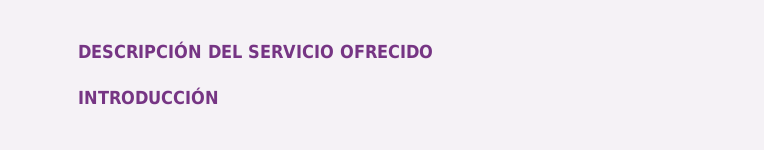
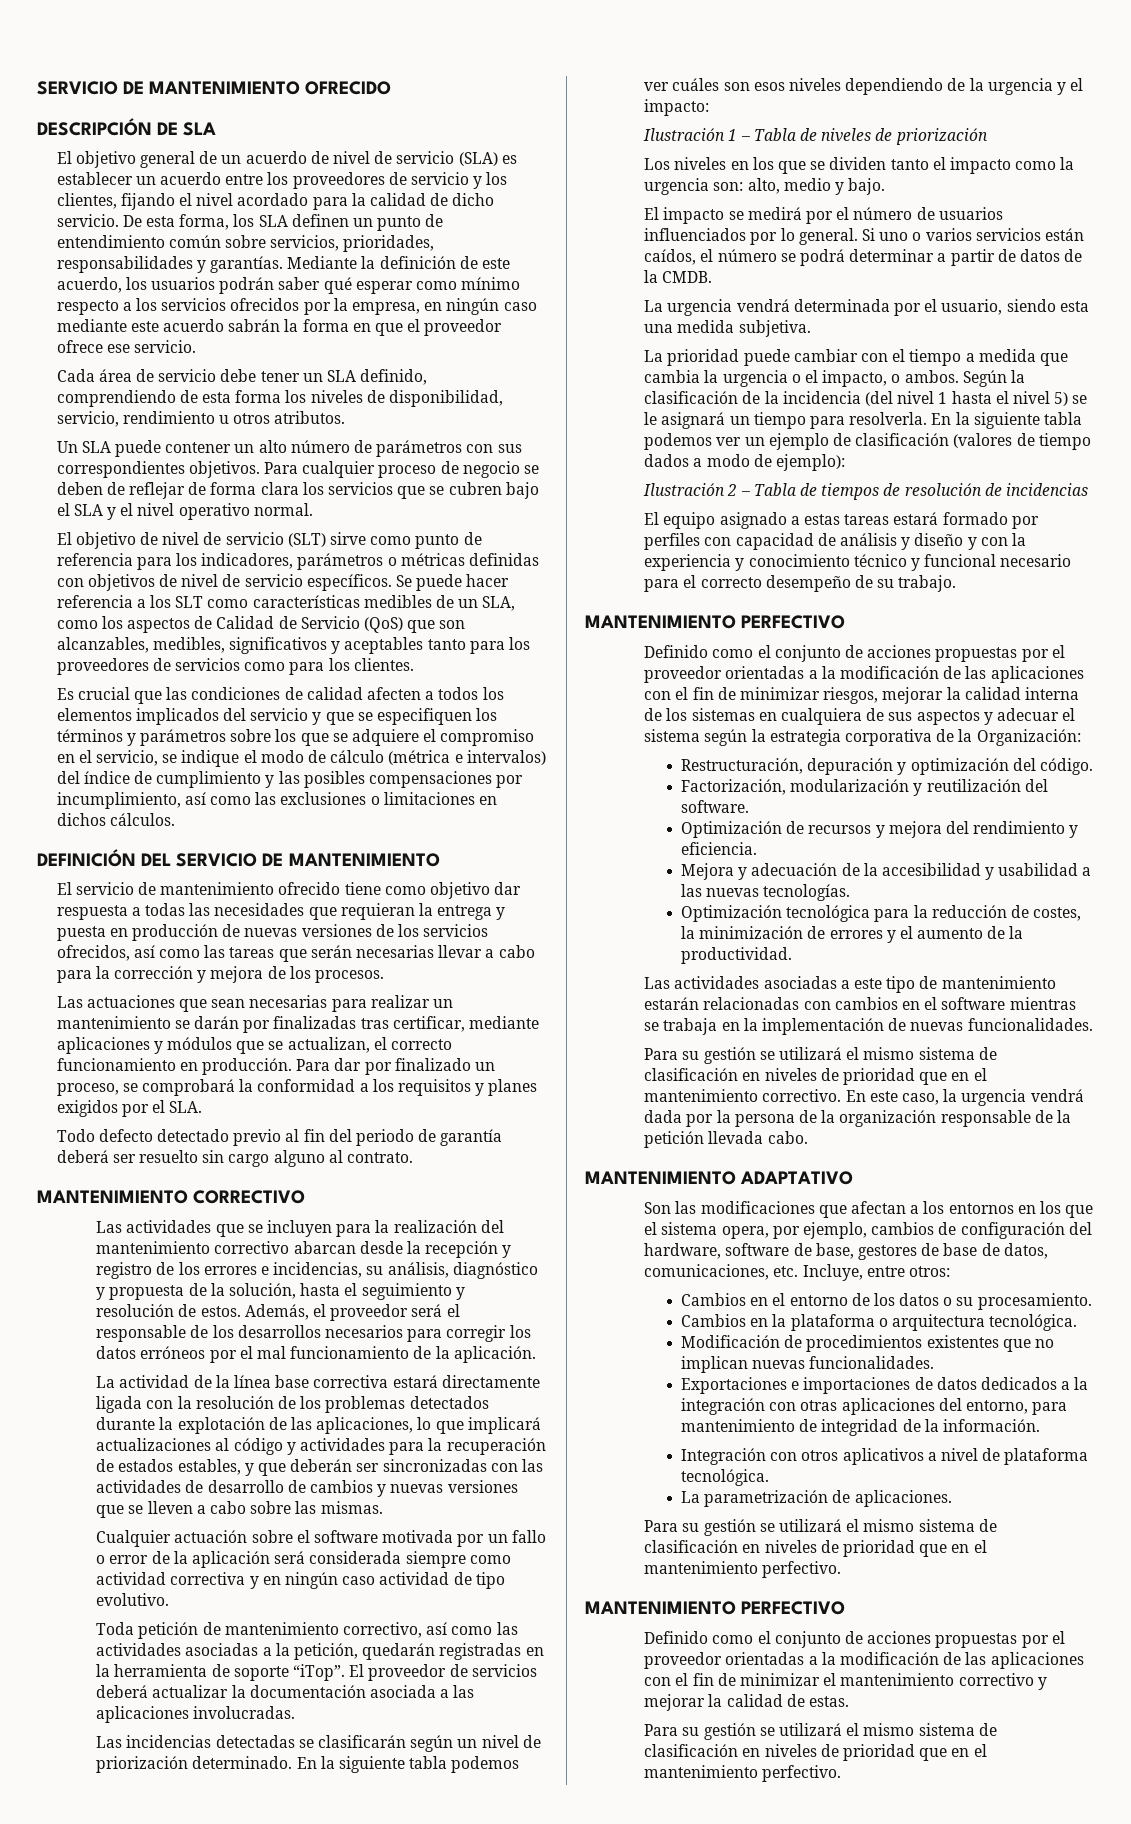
- DESCRIPCIÓN DEL SERVICIO OFRECIDO
- INTRODUCCIÓN
+ SERVICIO DE MANTENIMIENTO OFRECIDO
+ DESCRIPCIÓN DE SLA
+ El objetivo general de un acuerdo de nivel de servicio (SLA) es establecer un acuerdo entre los proveedores de servicio y los clientes, fijando el nivel acordado para la calidad de dicho servicio. De esta forma, los SLA definen un punto de entendimiento común sobre servicios, prioridades, responsabilidades y garantías. Mediante la definición de este acuerdo, los usuarios podrán saber qué esperar como mínimo respecto a los servicios ofrecidos por la empresa, en ningún caso mediante este acuerdo sabrán la forma en que el proveedor ofrece ese servicio.
+ Cada área de servicio debe tener un SLA definido, comprendiendo de esta forma los niveles de disponibilidad, servicio, rendimiento u otros atributos.
+ Un SLA puede contener un alto número de parámetros con sus correspondientes objetivos. Para cualquier proceso de negocio se deben de reflejar de forma clara los servicios que se cubren bajo el SLA y el nivel operativo normal.
+ El objetivo de nivel de servicio (SLT) sirve como punto de referencia para los indicadores, parámetros o métricas definidas con objetivos de nivel de servicio específicos. Se puede hacer referencia a los SLT como características medibles de un SLA, como los aspectos de Calidad de Servicio (QoS) que son alcanzables, medibles, significativos y aceptables tanto para los proveedores de servicios como para los clientes.
+ Es crucial que las condiciones de calidad afecten a todos los elementos implicados del servicio y que se especifiquen los términos y parámetros sobre los que se adquiere el compromiso en el servicio, se indique el modo de cálculo (métrica e intervalos) del índice de cumplimiento y las posibles compensaciones por incumplimiento, así como las exclusiones o limitaciones en dichos cálculos.
+ DEFINICIÓN DEL SERVICIO DE MANTENIMIENTO
+ El servicio de mantenimiento ofrecido tiene como objetivo dar respuesta a todas las necesidades que requieran la entrega y puesta en producción de nuevas versiones de los servicios ofrecidos, así como las tareas que serán necesarias llevar a cabo para la corrección y mejora de los procesos.
+ Las actuaciones que sean necesarias para realizar un mantenimiento se darán por finalizadas tras certificar, mediante aplicaciones y módulos que se actualizan, el correcto funcionamiento en producción. Para dar por finalizado un proceso, se comprobará la conformidad a los requisitos y planes exigidos por el SLA.
+ Todo defecto detectado previo al fin del periodo de garantía deberá ser resuelto sin cargo alguno al contrato.
+ MANTENIMIENTO CORRECTIVO
+ Las actividades que se incluyen para la realización del mantenimiento correctivo abarcan desde la recepción y registro de los errores e incidencias, su análisis, diagnóstico y propuesta de la solución, hasta el seguimiento y resolución de estos. Además, el proveedor será el responsable de los desarrollos necesarios para corregir los datos erróneos por el mal funcionamiento de la aplicación.
+ La actividad de la línea base correctiva estará directamente ligada con la resolución de los problemas detectados durante la explotación de las aplicaciones, lo que implicará actualizaciones al código y actividades para la recuperación de estados estables, y que deberán ser sincronizadas con las actividades de desarrollo de cambios y nuevas versiones que se lleven a cabo sobre las mismas.
+ Cualquier actuación sobre el software motivada por un fallo o error de la aplicación será considerada siempre como actividad correctiva y en ningún caso actividad de tipo evolutivo.
+ Toda petición de mantenimiento correctivo, así como las actividades asociadas a la petición, quedarán registradas en la herramienta de soporte “iTop”. El proveedor de servicios deberá actualizar la documentación asociada a las aplicaciones involucradas.
+ Las incidencias detectadas se clasificarán según un nivel de priorización determinado. En la siguiente tabla podemos ver cuáles son esos niveles dependiendo de la urgencia y el impacto:
+ Ilustración 1 – Tabla de niveles de priorización
+ Los niveles en los que se dividen tanto el impacto como la urgencia son: alto, medio y bajo.
+ El impacto se medirá por el número de usuarios influenciados por lo general. Si uno o varios servicios están caídos, el número se podrá determinar a partir de datos de la CMDB.
+ La urgencia vendrá determinada por el usuario, siendo esta una medida subjetiva.
+ La prioridad puede cambiar con el tiempo a medida que cambia la urgencia o el impacto, o ambos. Según la clasificación de la incidencia (del nivel 1 hasta el nivel 5) se le asignará un tiempo para resolverla. En la siguiente tabla podemos ver un ejemplo de clasificación (valores de tiempo dados a modo de ejemplo):
+ Ilustración 2 – Tabla de tiempos de resolución de incidencias
+ El equipo asignado a estas tareas estará formado por perfiles con capacidad de análisis y diseño y con la experiencia y conocimiento técnico y funcional necesario para el correcto desempeño de su trabajo.
+ MANTENIMIENTO PERFECTIVO
+ Definido como el conjunto de acciones propuestas por el proveedor orientadas a la modificación de las aplicaciones con el fin de minimizar riesgos, mejorar la calidad interna de los sistemas en cualquiera de sus aspectos y adecuar el sistema según la estrategia corporativa de la Organización:
+ Restructuración, depuración y optimización del código.
+ Factorización, modularización y reutilización del software.
+ Optimización de recursos y mejora del rendimiento y eficiencia.
+ Mejora y adecuación de la accesibilidad y usabilidad a las nuevas tecnologías.
+ Optimización tecnológica para la reducción de costes, la minimización de errores y el aumento de la productividad.
+ Las actividades asociadas a este tipo de mantenimiento estarán relacionadas con cambios en el software mientras se trabaja en la implementación de nuevas funcionalidades.
+ Para su gestión se utilizará el mismo sistema de clasificación en niveles de prioridad que en el mantenimiento correctivo. En este caso, la urgencia vendrá dada por la persona de la organización responsable de la petición llevada cabo.
+ MANTENIMIENTO ADAPTATIVO
+ Son las modificaciones que afectan a los entornos en los que el sistema opera, por ejemplo, cambios de configuración del hardware, software de base, gestores de base de datos, comunicaciones, etc. Incluye, entre otros:
+ Cambios en el entorno de los datos o su procesamiento.
+ Cambios en la plataforma o arquitectura tecnológica.
+ Modificación de procedimientos existentes que no implican nuevas funcionalidades.
+ Exportaciones e importaciones de datos dedicados a la integración con otras aplicaciones del entorno, para mantenimiento de integridad de la información.
+ Integración con otros aplicativos a nivel de plataforma tecnológica.
+ La parametrización de aplicaciones.
+ Para su gestión se utilizará el mismo sistema de clasificación en niveles de prioridad que en el mantenimiento perfectivo.
+ MANTENIMIENTO PERFECTIVO
+ Definido como el conjunto de acciones propuestas por el proveedor orientadas a la modificación de las aplicaciones con el fin de minimizar el mantenimiento correctivo y mejorar la calidad de estas.
+ Para su gestión se utilizará el mismo sistema de clasificación en niveles de prioridad que en el mantenimiento perfectivo.

